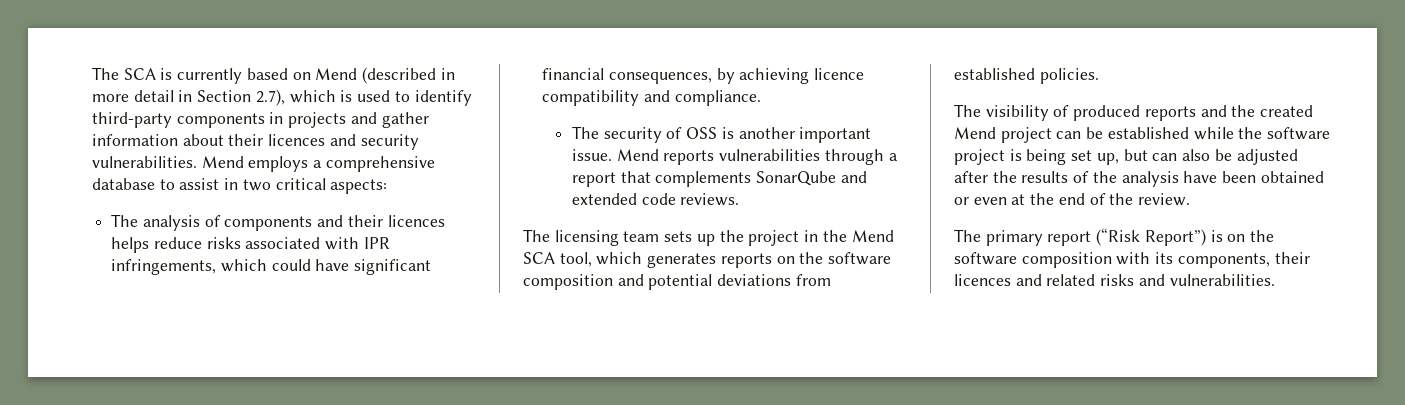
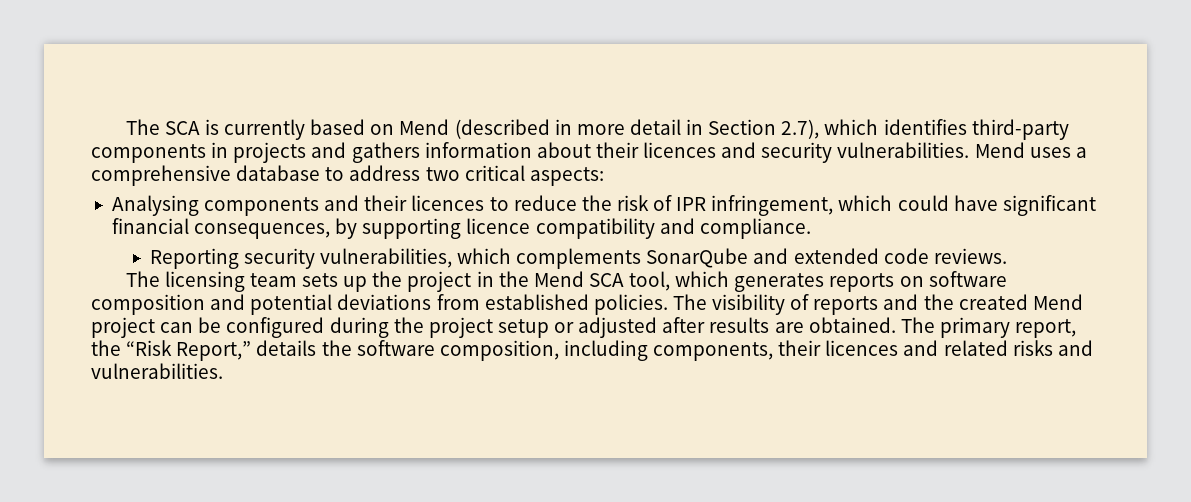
- The SCA is currently based on Mend (described in more detail in Section 2.7), which is used to identify third-party components in projects and gather information about their licences and security vulnerabilities.
+ The SCA is currently based on Mend (described in more detail in Section 2.7), which identifies third-party components in projects and gathers information about their licences and security vulnerabilities.
- Mend employs a comprehensive database to assist in two critical aspects:
+ Mend uses a comprehensive database to address two critical aspects:
- The analysis of components and their licences helps reduce risks associated with IPR infringements, which could have significant financial consequences, by achieving licence compatibility and compliance.
+ Analysing components and their licences to reduce the risk of IPR infringement, which could have significant financial consequences, by supporting licence compatibility and compliance.
- The security of OSS is another important issue. Mend reports vulnerabilities through a report that complements SonarQube and extended code reviews.
+ Reporting security vulnerabilities, which complements SonarQube and extended code reviews.
- The licensing team sets up the project in the Mend SCA tool, which generates reports on the software composition and potential deviations from established policies.
- The visibility of produced reports and the created Mend project can be established while the software project is being set up, but can also be adjusted after the results of the analysis have been obtained or even at the end of the review.
- The primary report (“Risk Report”) is on the software composition with its components, their licences and related risks and vulnerabilities.
+ The licensing team sets up the project in the Mend SCA tool, which generates reports on software composition and potential deviations from established policies. The visibility of reports and the created Mend project can be configured during the project setup or adjusted after results are obtained. The primary report, the “Risk Report,” details the software composition, including components, their licences and related risks and vulnerabilities.

